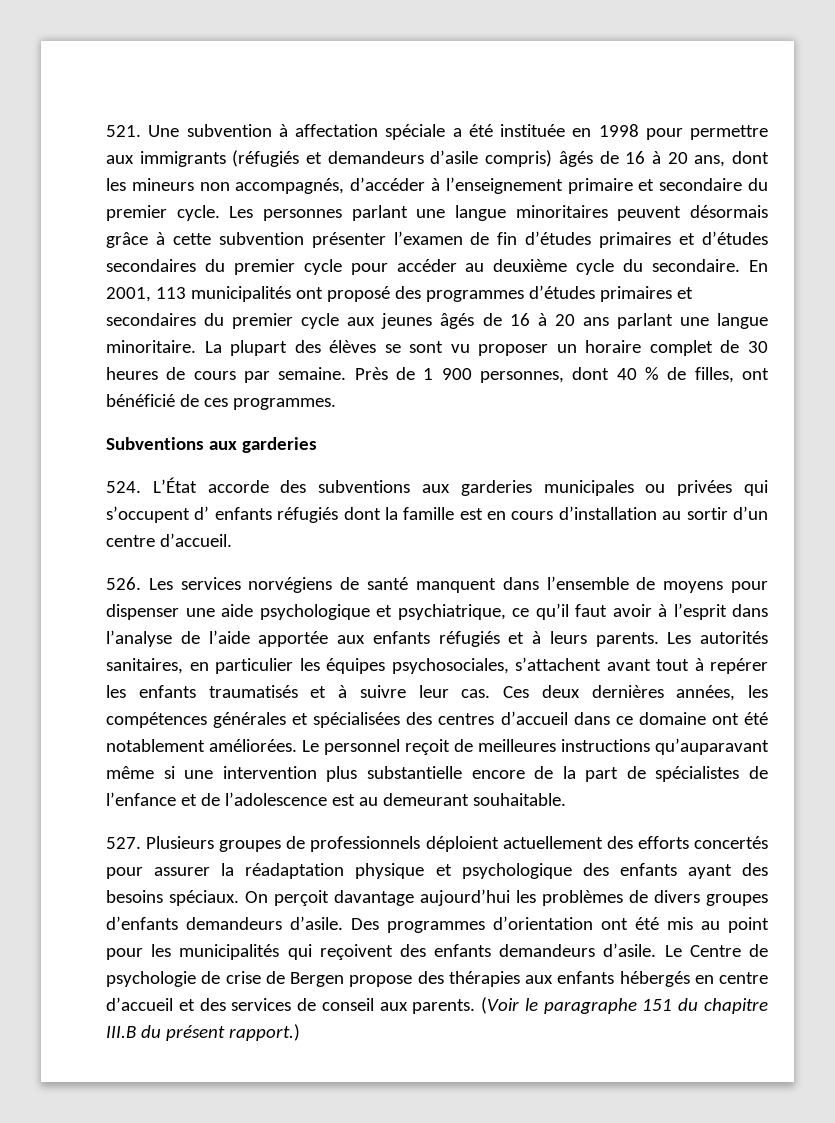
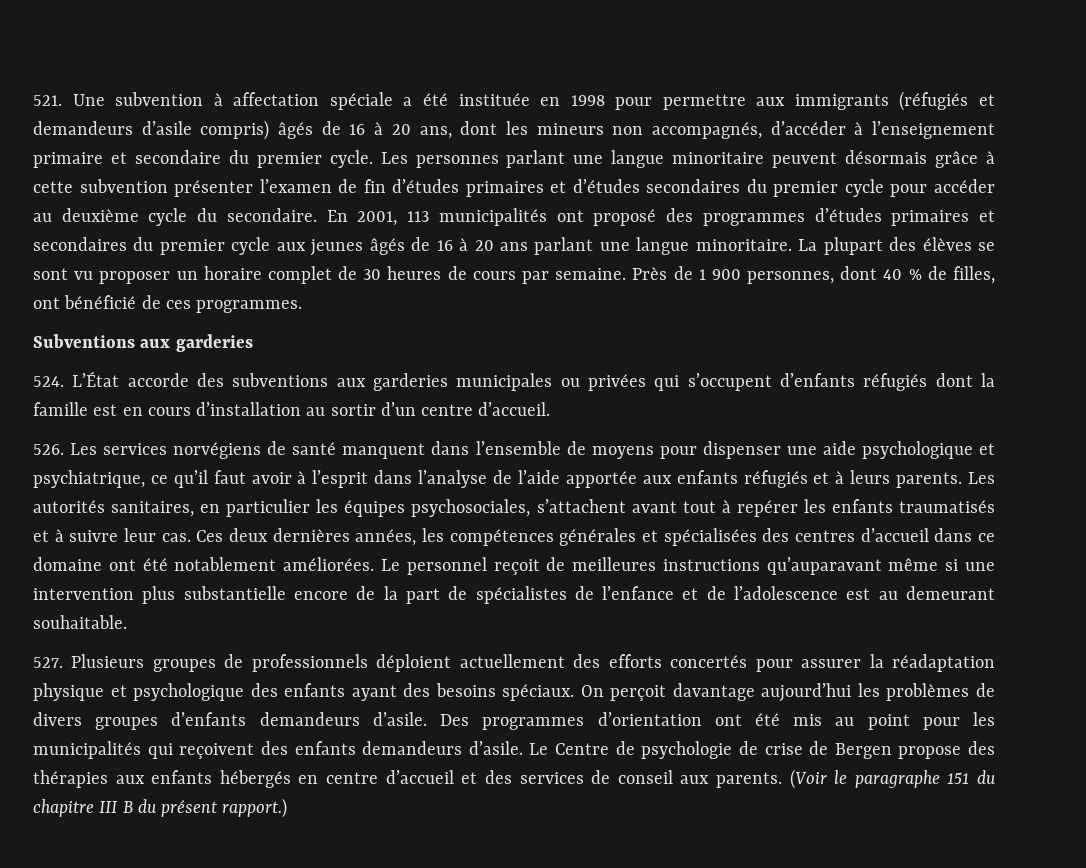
- Les personnes parlant une langue minoritaires peuvent désormais grâce à cette subvention présenter l’examen de fin d’études primaires et d’études secondaires du premier cycle pour accéder au deuxième cycle du secondaire.
+ Les personnes parlant une langue minoritaire peuvent désormais grâce à cette subvention présenter l’examen de fin d’études primaires et d’études secondaires du premier cycle pour accéder au deuxième cycle du secondaire.
- 524. L’État accorde des subventions aux garderies municipales ou privées qui s’occupent d’ enfants réfugiés dont la famille est en cours d’installation au sortir d’un centre d’accueil.
+ 524. L’État accorde des subventions aux garderies municipales ou privées qui s’occupent d’enfants réfugiés dont la famille est en cours d’installation au sortir d’un centre d’accueil.
- (Voir le paragraphe 151 du chapitre III.B du présent rapport.)
+ (Voir le paragraphe 151 du chapitre III B du présent rapport.)

